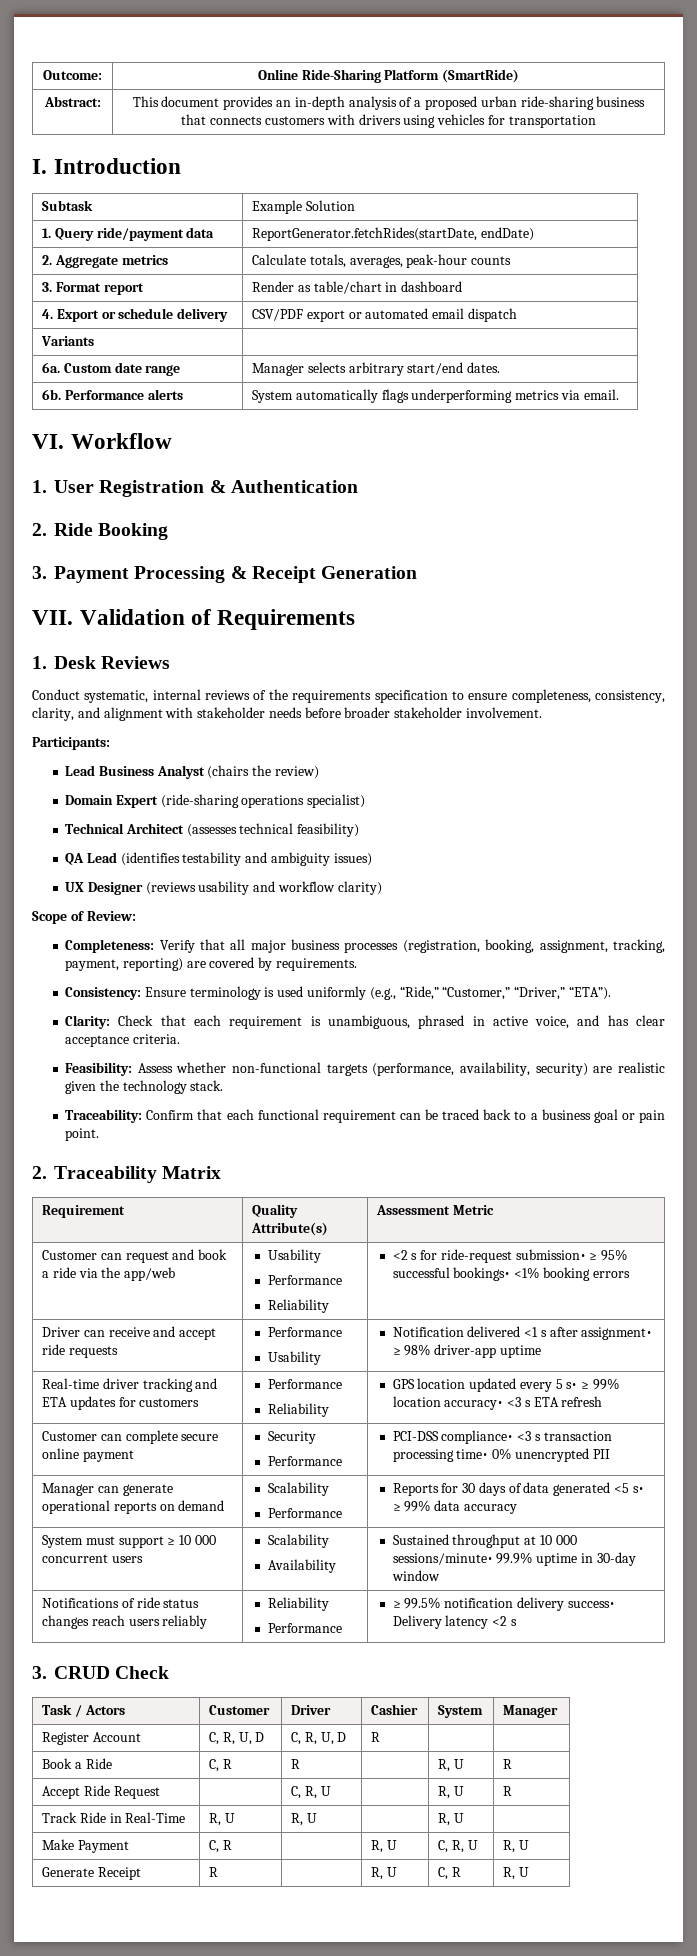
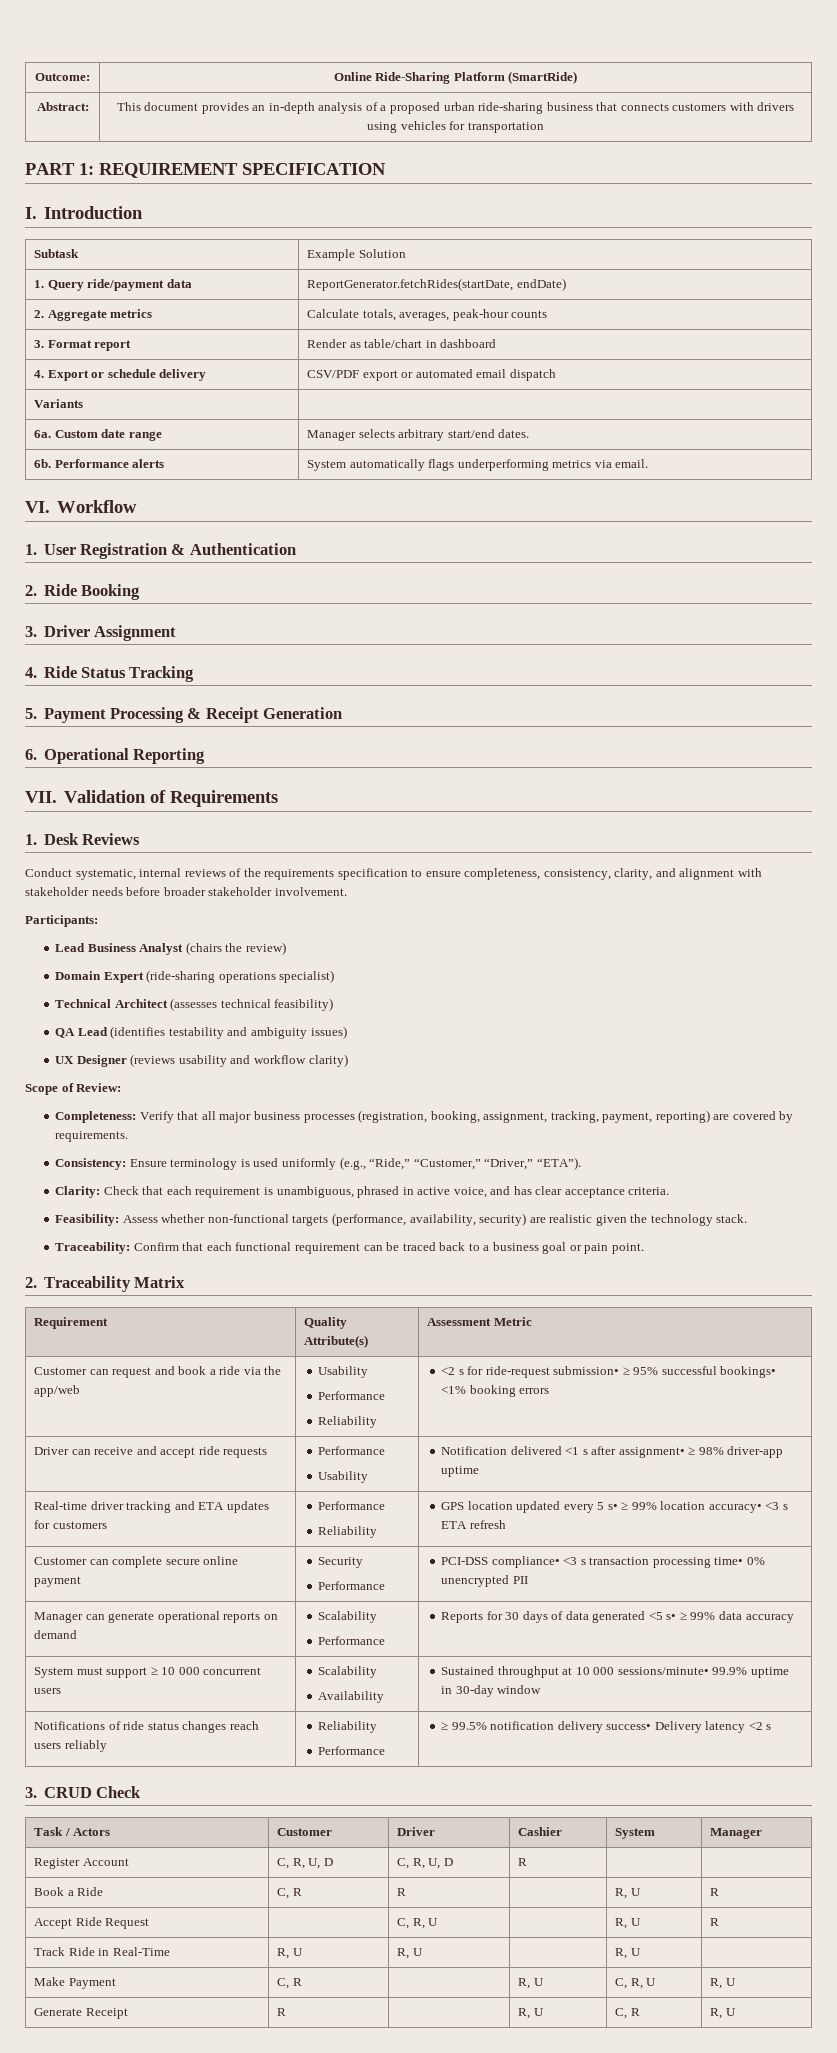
+ PART 1: REQUIREMENT SPECIFICATION
- 3. Payment Processing & Receipt Generation
+ 3. Driver Assignment
+ 4. Ride Status Tracking
+ 5. Payment Processing & Receipt Generation
+ 6. Operational Reporting

